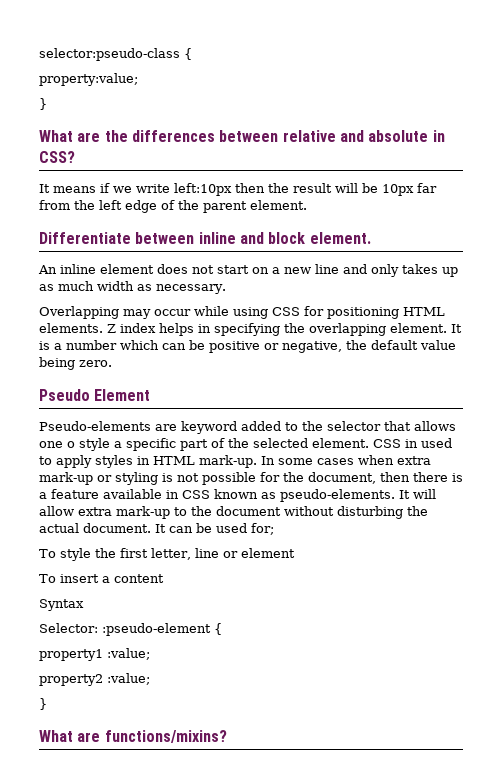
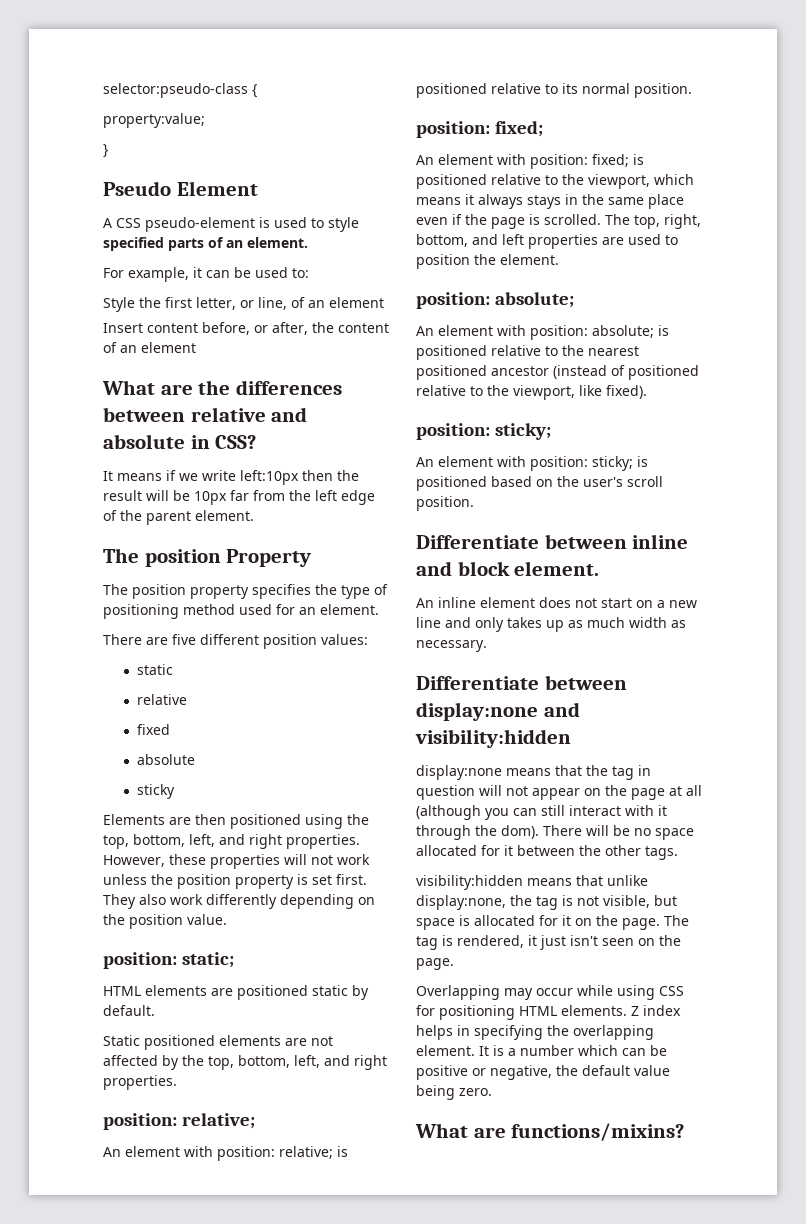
+ Pseudo Element
+ A CSS pseudo-element is used to style specified parts of an element.
+ For example, it can be used to:
+ Style the first letter, or line, of an element
+ Insert content before, or after, the content of an element
+ The position Property
+ The position property specifies the type of positioning method used for an element.
+ There are five different position values:
+ static
+ relative
+ fixed
+ absolute
+ sticky
+ Elements are then positioned using the top, bottom, left, and right properties. However, these properties will not work unless the position property is set first. They also work differently depending on the position value.
+ position: static;
+ HTML elements are positioned static by default.
+ Static positioned elements are not affected by the top, bottom, left, and right properties.
+ position: relative;
+ An element with position: relative; is positioned relative to its normal position.
+ position: fixed;
+ An element with position: fixed; is positioned relative to the viewport, which means it always stays in the same place even if the page is scrolled. The top, right, bottom, and left properties are used to position the element.
+ position: absolute;
+ An element with position: absolute; is positioned relative to the nearest positioned ancestor (instead of positioned relative to the viewport, like fixed).
+ position: sticky;
+ An element with position: sticky; is positioned based on the user's scroll position.
+ Differentiate between display:none and visibility:hidden
+ display:none means that the tag in question will not appear on the page at all (although you can still interact with it through the dom). There will be no space allocated for it between the other tags.
+ visibility:hidden means that unlike display:none, the tag is not visible, but space is allocated for it on the page. The tag is rendered, it just isn't seen on the page.
- Pseudo Element
- Pseudo-elements are keyword added to the selector that allows one o style a specific part of the selected element. CSS in used to apply styles in HTML mark-up. In some cases when extra mark-up or styling is not possible for the document, then there is a feature available in CSS known as pseudo-elements. It will allow extra mark-up to the document without disturbing the actual document. It can be used for;
- To style the first letter, line or element
- To insert a content
- Syntax
- Selector: :pseudo-element {
- property1 :value;
- property2 :value;
- }

